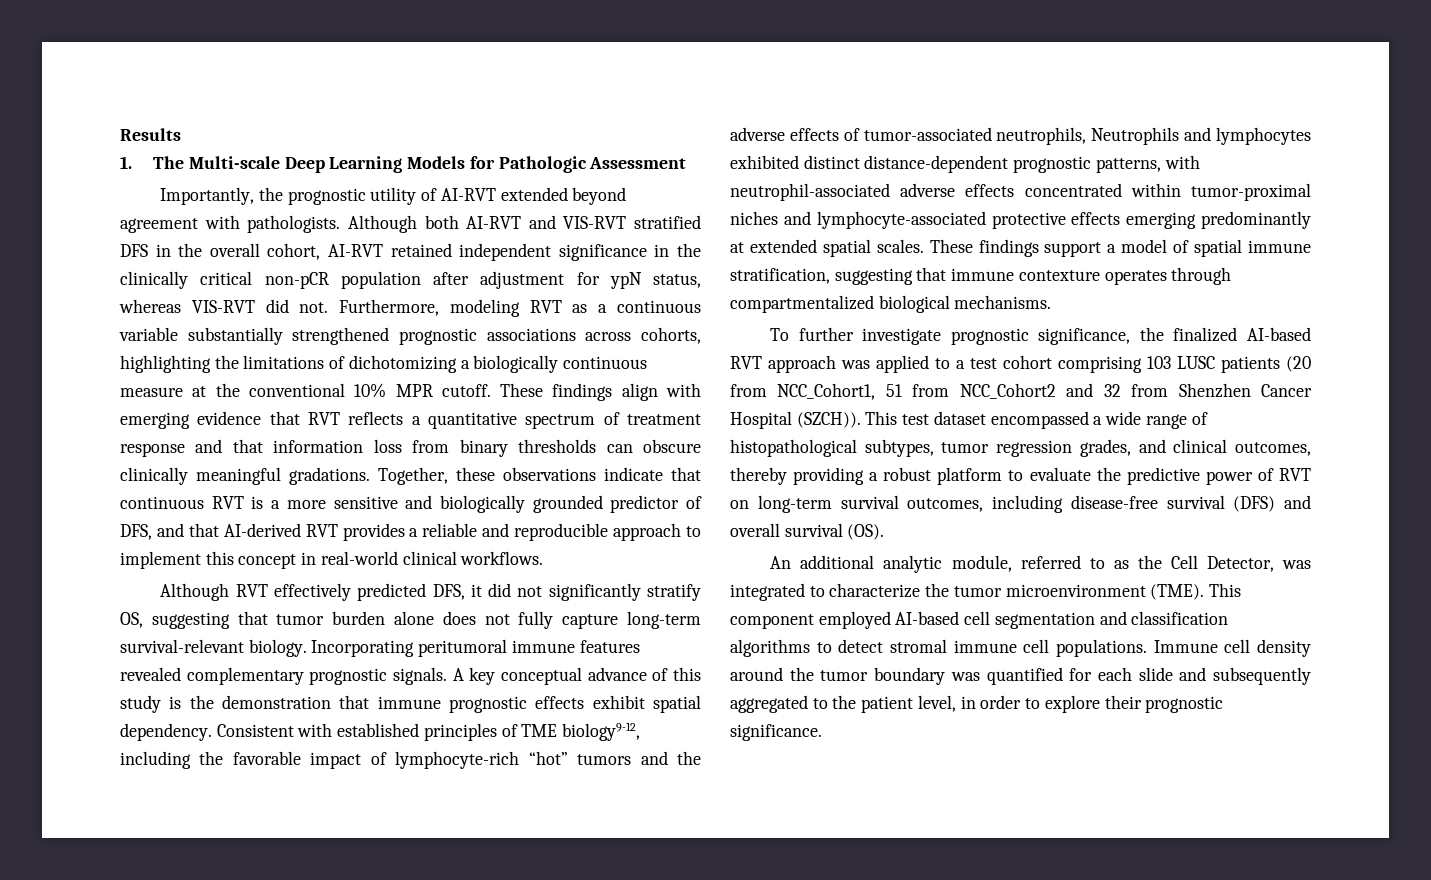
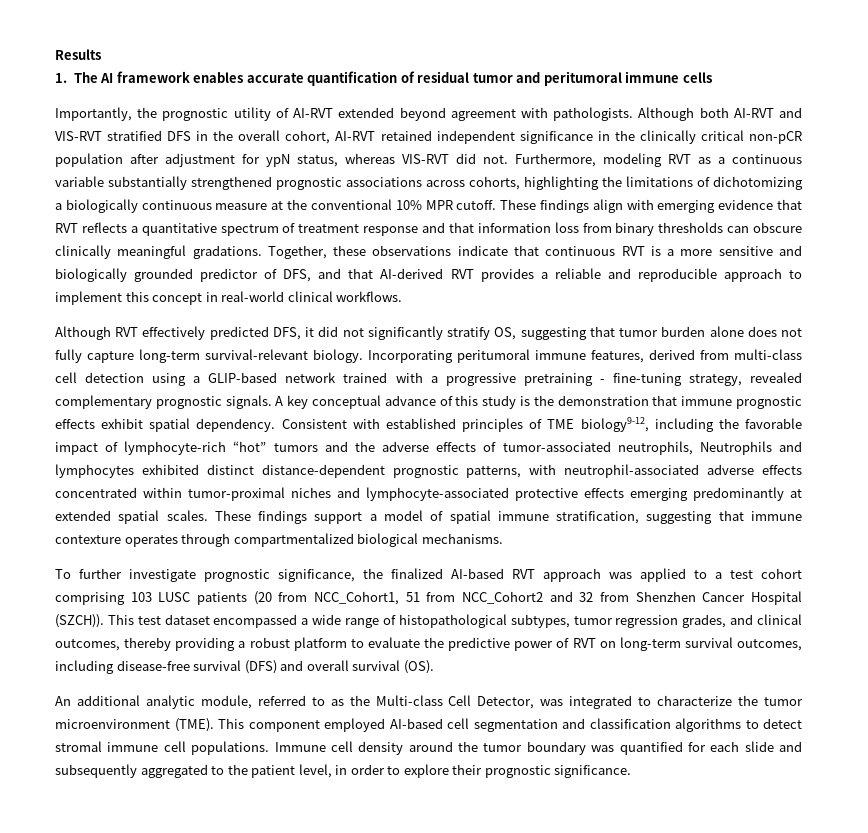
- 1. The Multi-scale Deep Learning Models for Pathologic Assessment
+ 1. The AI framework enables accurate quantification of residual tumor and peritumoral immune cells
- Incorporating peritumoral immune features revealed complementary prognostic signals.
+ Incorporating peritumoral immune features, derived from multi-class cell detection using a GLIP-based network trained with a progressive pretraining - fine-tuning strategy, revealed complementary prognostic signals.
- An additional analytic module, referred to as the Cell Detector, was integrated to characterize the tumor microenvironment (TME).
+ An additional analytic module, referred to as the Multi-class Cell Detector, was integrated to characterize the tumor microenvironment (TME).

